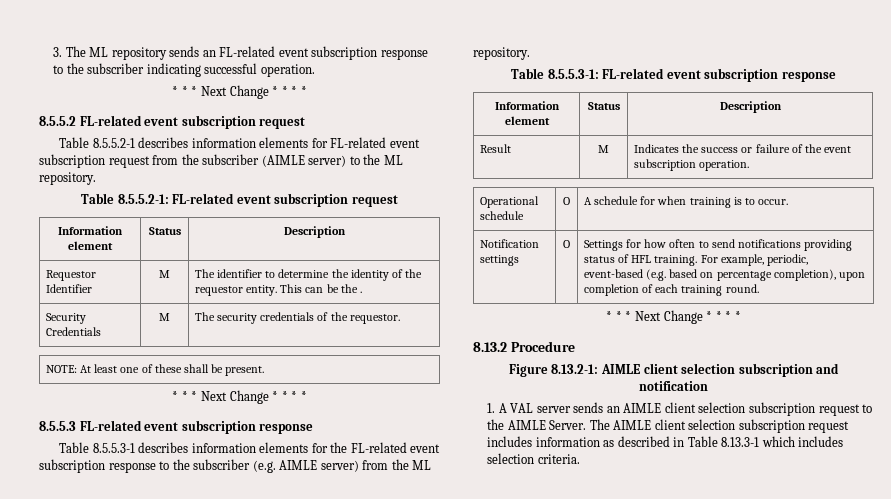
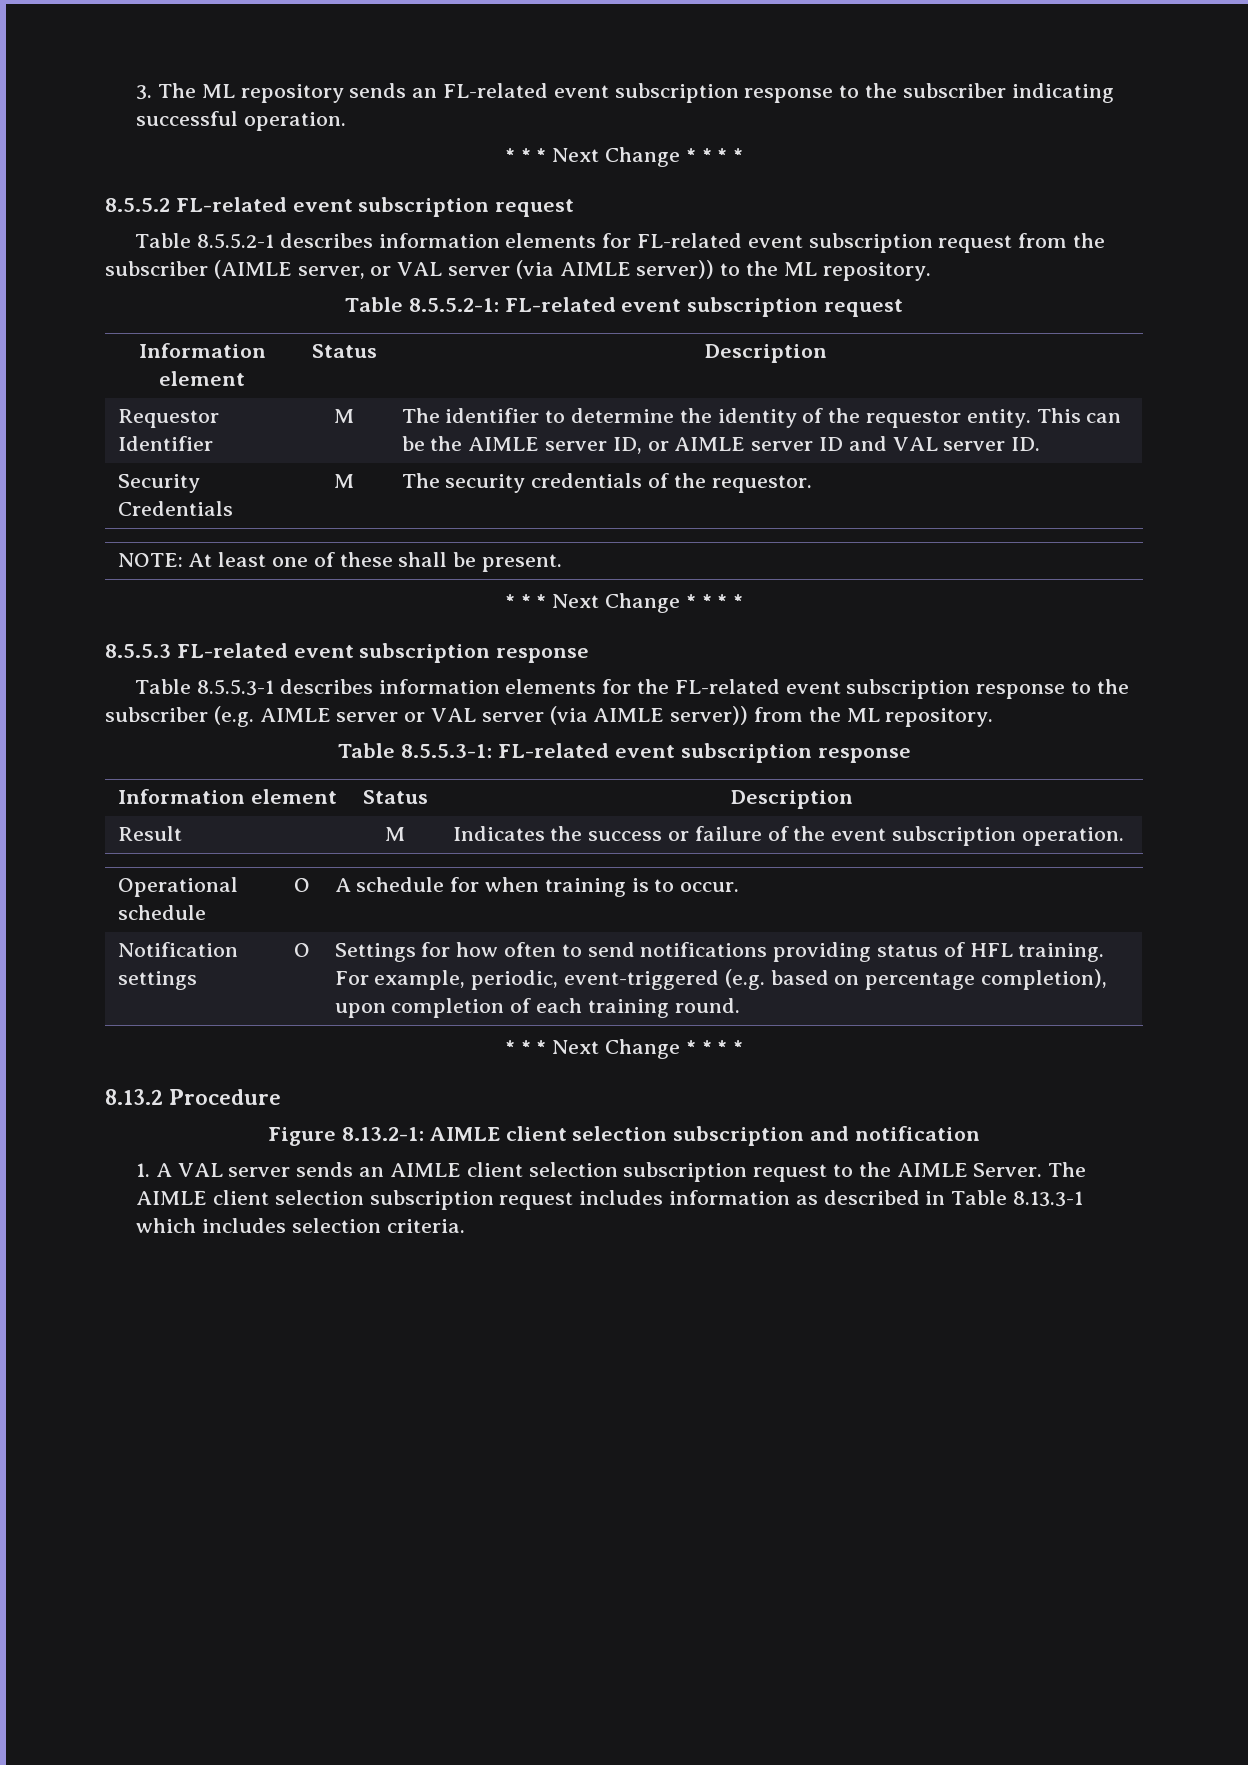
- Table 8.5.5.2-1 describes information elements for FL-related event subscription request from the subscriber (AIMLE server) to the ML repository.
+ Table 8.5.5.2-1 describes information elements for FL-related event subscription request from the subscriber (AIMLE server, or VAL server (via AIMLE server)) to the ML repository.
- Requestor Identifier | M | The identifier to determine the identity of the requestor entity. This can be the .
+ Requestor Identifier | M | The identifier to determine the identity of the requestor entity. This can be the AIMLE server ID, or AIMLE server ID and VAL server ID.
- Table 8.5.5.3-1 describes information elements for the FL-related event subscription response to the subscriber (e.g. AIMLE server) from the ML repository.
+ Table 8.5.5.3-1 describes information elements for the FL-related event subscription response to the subscriber (e.g. AIMLE server or VAL server (via AIMLE server)) from the ML repository.
- Notification settings | O | Settings for how often to send notifications providing status of HFL training. For example, periodic, event-based (e.g. based on percentage completion), upon completion of each training round.
+ Notification settings | O | Settings for how often to send notifications providing status of HFL training. For example, periodic, event-triggered (e.g. based on percentage completion), upon completion of each training round.

